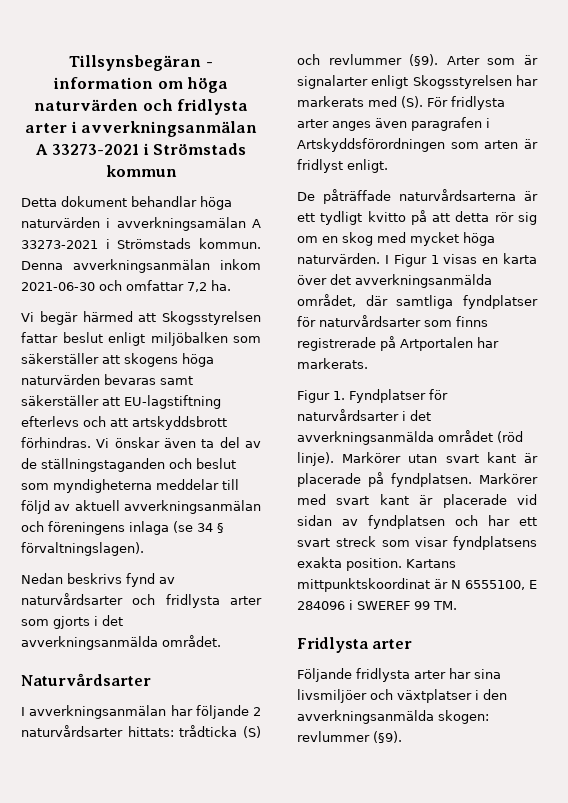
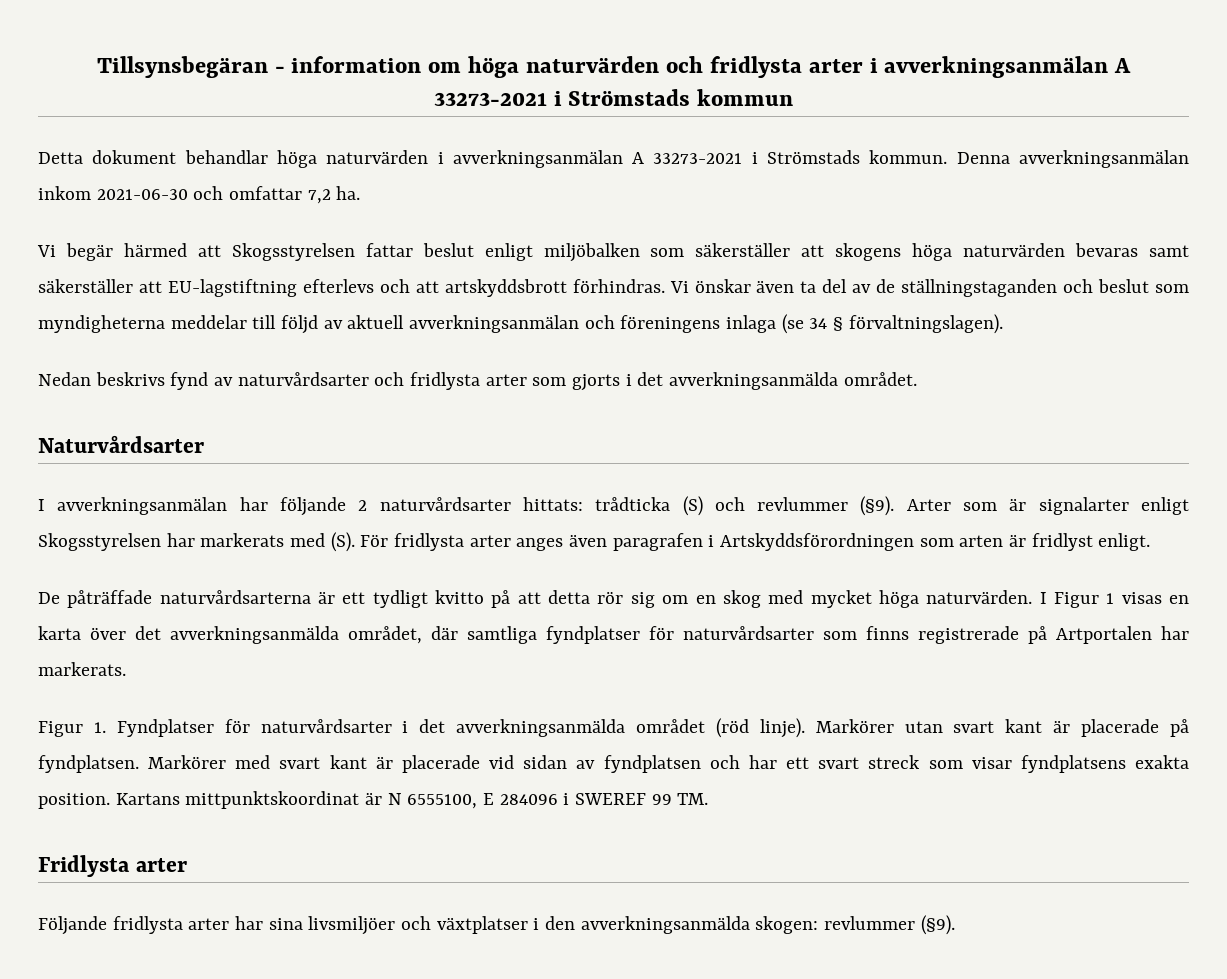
- Detta dokument behandlar höga naturvärden i avverkningsamälan A 33273-2021 i Strömstads kommun.
+ Detta dokument behandlar höga naturvärden i avverkningsanmälan A 33273-2021 i Strömstads kommun.

